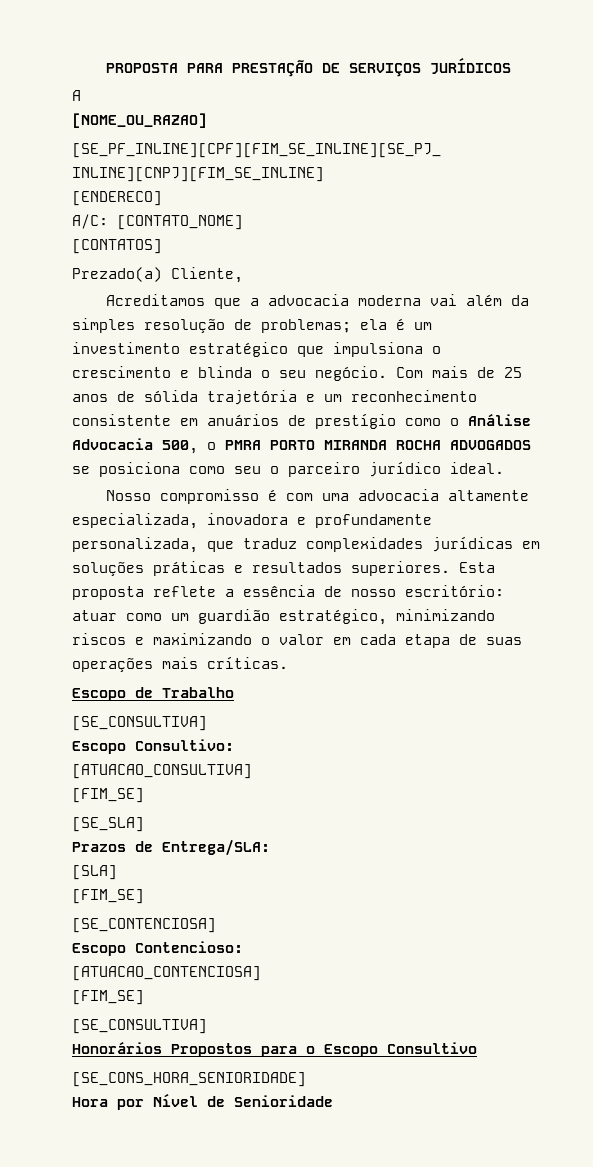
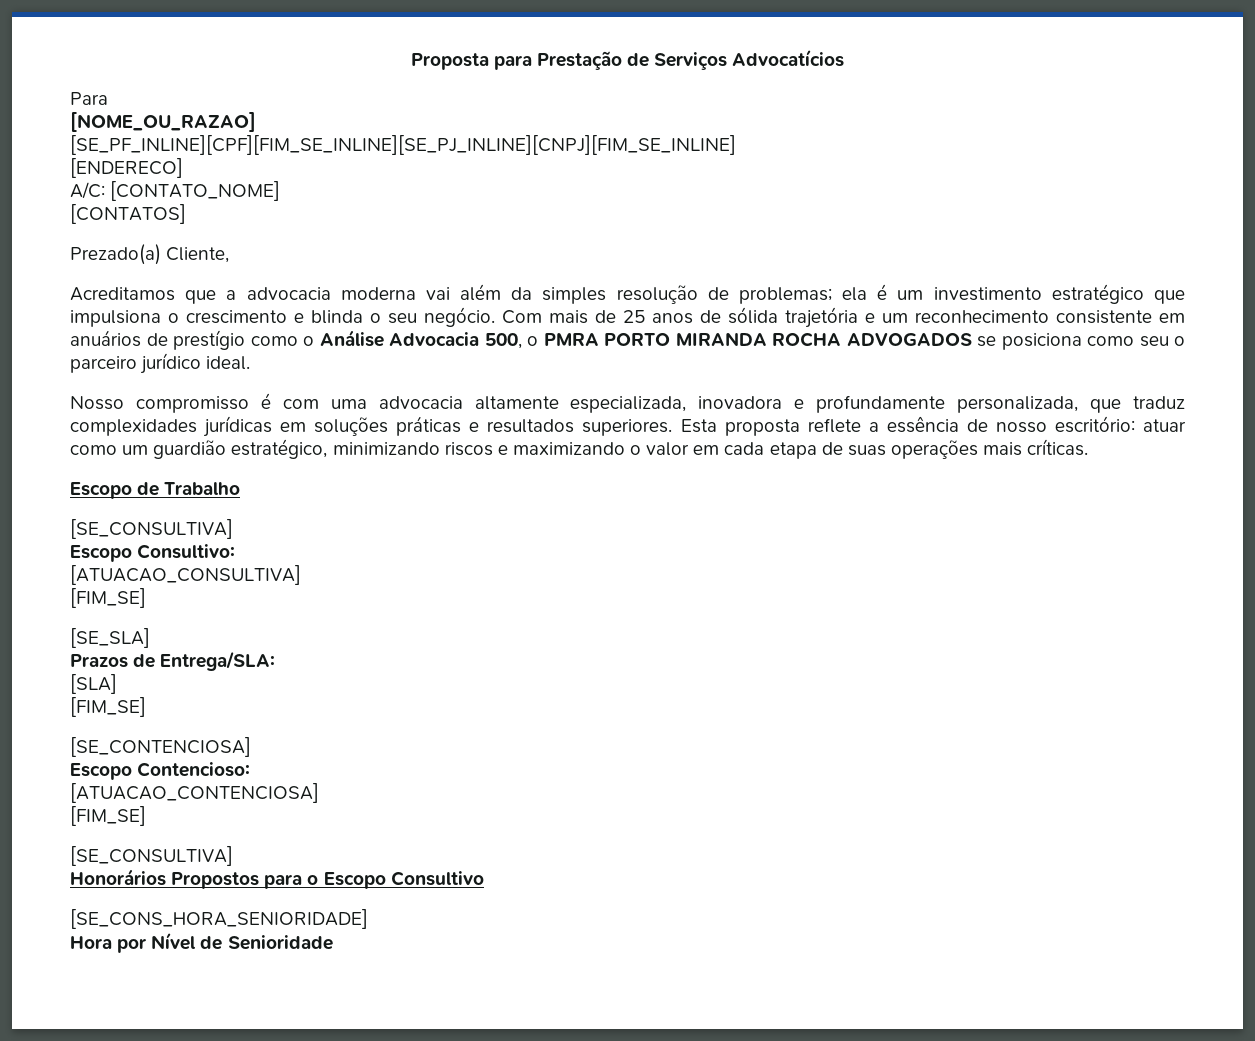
- PROPOSTA PARA PRESTAÇÃO DE SERVIÇOS JURÍDICOS
- A
+ Proposta para Prestação de Serviços Advocatícios
+ Para

